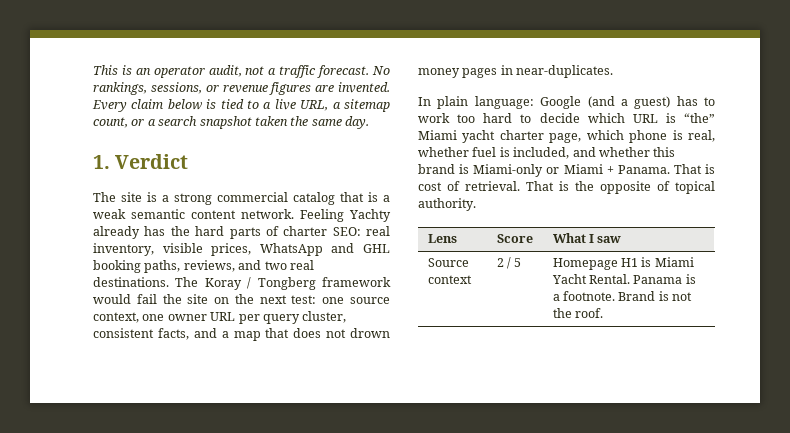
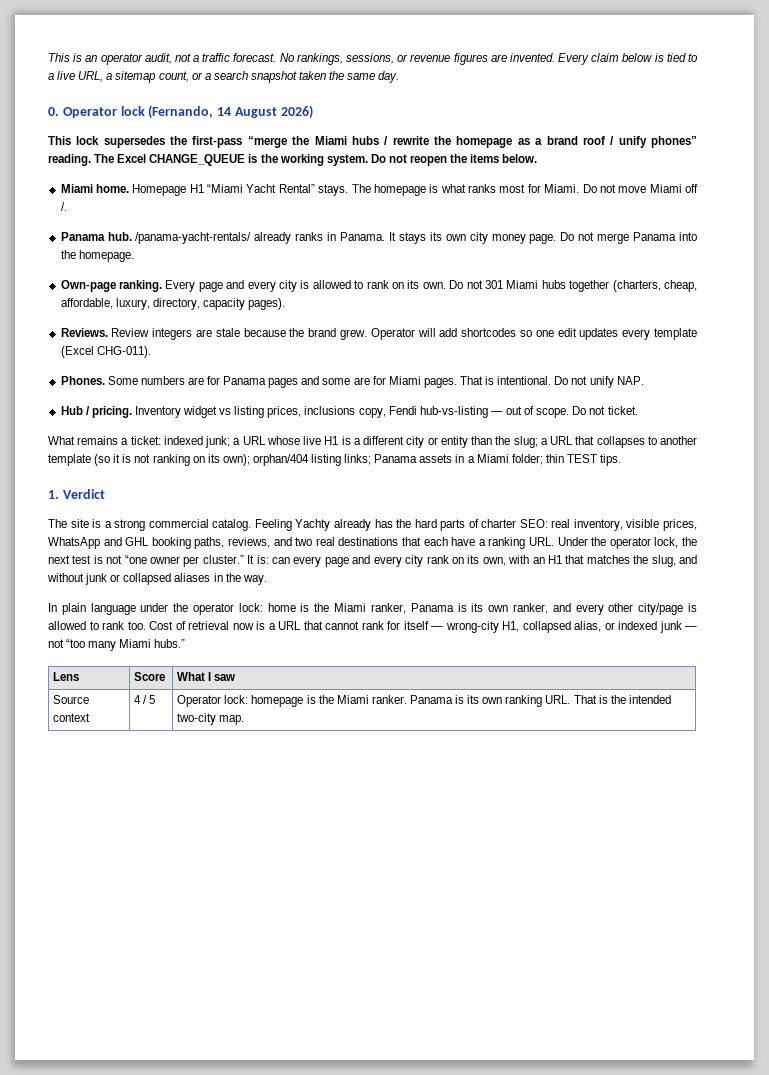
+ 0. Operator lock (Fernando, 14 August 2026)
+ This lock supersedes the first-pass “merge the Miami hubs / rewrite the homepage as a brand roof / unify phones” reading. The Excel CHANGE_QUEUE is the working system. Do not reopen the items below.
+ Miami home. Homepage H1 “Miami Yacht Rental” stays. The homepage is what ranks most for Miami. Do not move Miami off /.
+ Panama hub. /panama-yacht-rentals/ already ranks in Panama. It stays its own city money page. Do not merge Panama into the homepage.
+ Own-page ranking. Every page and every city is allowed to rank on its own. Do not 301 Miami hubs together (charters, cheap, affordable, luxury, directory, capacity pages).
+ Reviews. Review integers are stale because the brand grew. Operator will add shortcodes so one edit updates every template (Excel CHG-011).
+ Phones. Some numbers are for Panama pages and some are for Miami pages. That is intentional. Do not unify NAP.
+ Hub / pricing. Inventory widget vs listing prices, inclusions copy, Fendi hub-vs-listing — out of scope. Do not ticket.
+ What remains a ticket: indexed junk; a URL whose live H1 is a different city or entity than the slug; a URL that collapses to another template (so it is not ranking on its own); orphan/404 listing links; Panama assets in a Miami folder; thin TEST tips.
- The site is a strong commercial catalog that is a weak semantic content network.
+ The site is a strong commercial catalog.
- Feeling Yachty already has the hard parts of charter SEO: real inventory, visible prices, WhatsApp and GHL booking paths, reviews, and two real destinations. The Koray / Tongberg framework would fail the site on the next test: one source context, one owner URL per query cluster, consistent facts, and a map that does not drown money pages in near-duplicates.
- In plain language: Google (and a guest) has to work too hard to decide which URL is “the” Miami yacht charter page, which phone is real, whether fuel is included, and whether this brand is Miami-only or Miami + Panama. That is cost of retrieval. That is the opposite of topical authority.
+ Feeling Yachty already has the hard parts of charter SEO: real inventory, visible prices, WhatsApp and GHL booking paths, reviews, and two real destinations that each have a ranking URL. Under the operator lock, the next test is not “one owner per cluster.” It is: can every page and every city rank on its own, with an H1 that matches the slug, and without junk or collapsed aliases in the way.
+ In plain language under the operator lock: home is the Miami ranker, Panama is its own ranker, and every other city/page is allowed to rank too. Cost of retrieval now is a URL that cannot rank for itself — wrong-city H1, collapsed alias, or indexed junk — not “too many Miami hubs.”
- Source context | 2 / 5 | Homepage H1 is Miami Yacht Rental. Panama is a footnote. Brand is not the roof.
+ Source context | 4 / 5 | Operator lock: homepage is the Miami ranker. Panama is its own ranking URL. That is the intended two-city map.

